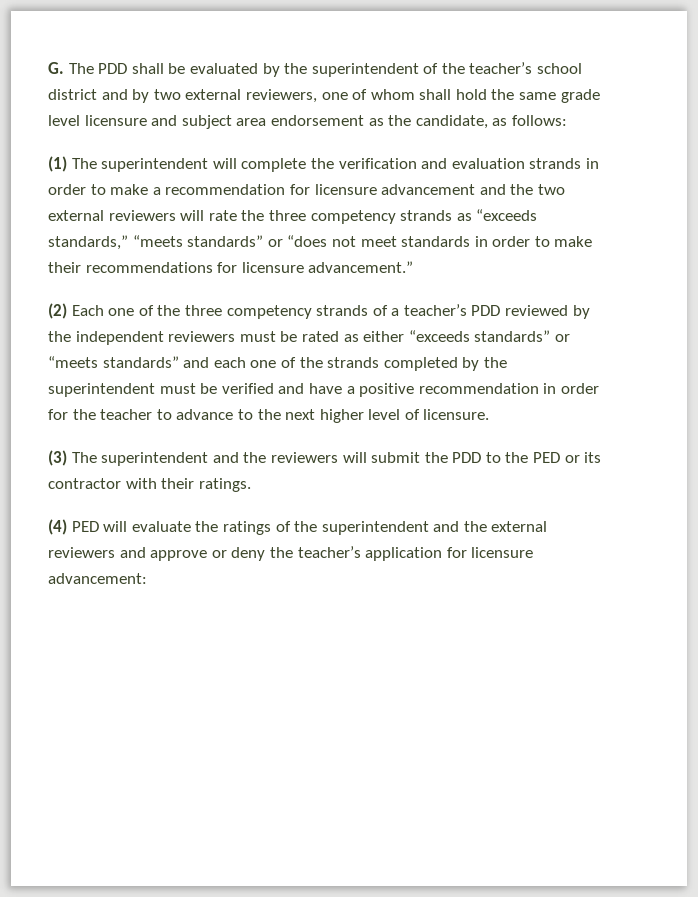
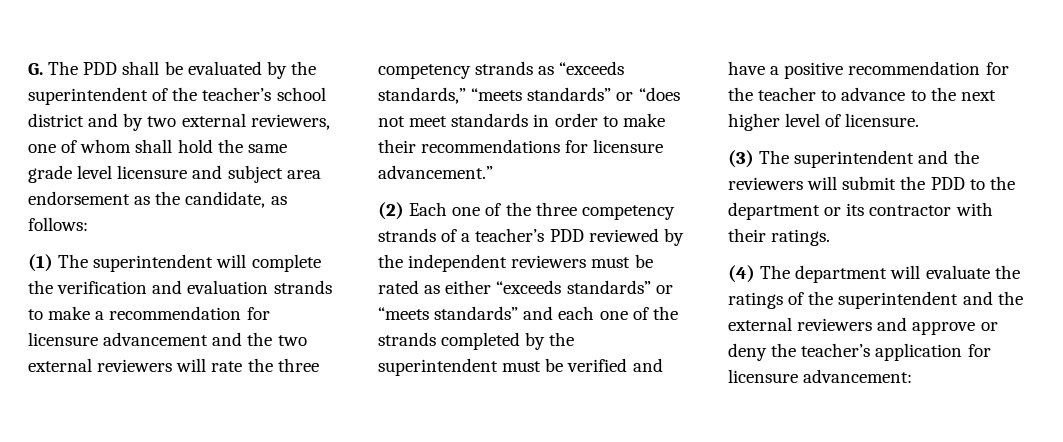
- (1) The superintendent will complete the verification and evaluation strands in order to make a recommendation for licensure advancement and the two external reviewers will rate the three competency strands as “exceeds standards,” “meets standards” or “does not meet standards in order to make their recommendations for licensure advancement.”
+ (1) The superintendent will complete the verification and evaluation strands to make a recommendation for licensure advancement and the two external reviewers will rate the three competency strands as “exceeds standards,” “meets standards” or “does not meet standards in order to make their recommendations for licensure advancement.”
- (2) Each one of the three competency strands of a teacher’s PDD reviewed by the independent reviewers must be rated as either “exceeds standards” or “meets standards” and each one of the strands completed by the superintendent must be verified and have a positive recommendation in order for the teacher to advance to the next higher level of licensure.
+ (2) Each one of the three competency strands of a teacher’s PDD reviewed by the independent reviewers must be rated as either “exceeds standards” or “meets standards” and each one of the strands completed by the superintendent must be verified and have a positive recommendation for the teacher to advance to the next higher level of licensure.
- (3) The superintendent and the reviewers will submit the PDD to the PED or its contractor with their ratings.
+ (3) The superintendent and the reviewers will submit the PDD to the department or its contractor with their ratings.
- (4) PED will evaluate the ratings of the superintendent and the external reviewers and approve or deny the teacher’s application for licensure advancement:
+ (4) The department will evaluate the ratings of the superintendent and the external reviewers and approve or deny the teacher’s application for licensure advancement:

